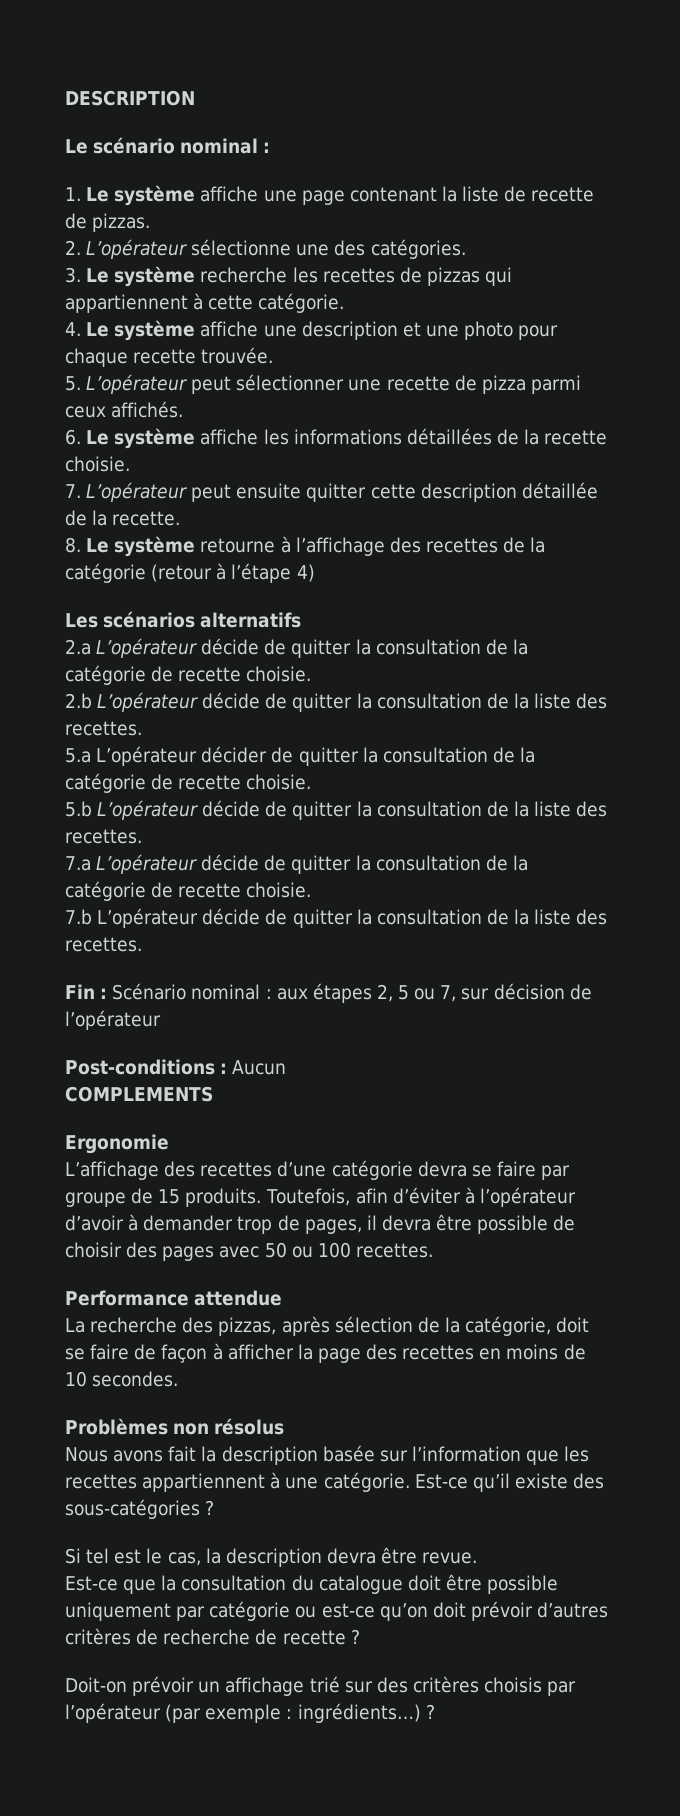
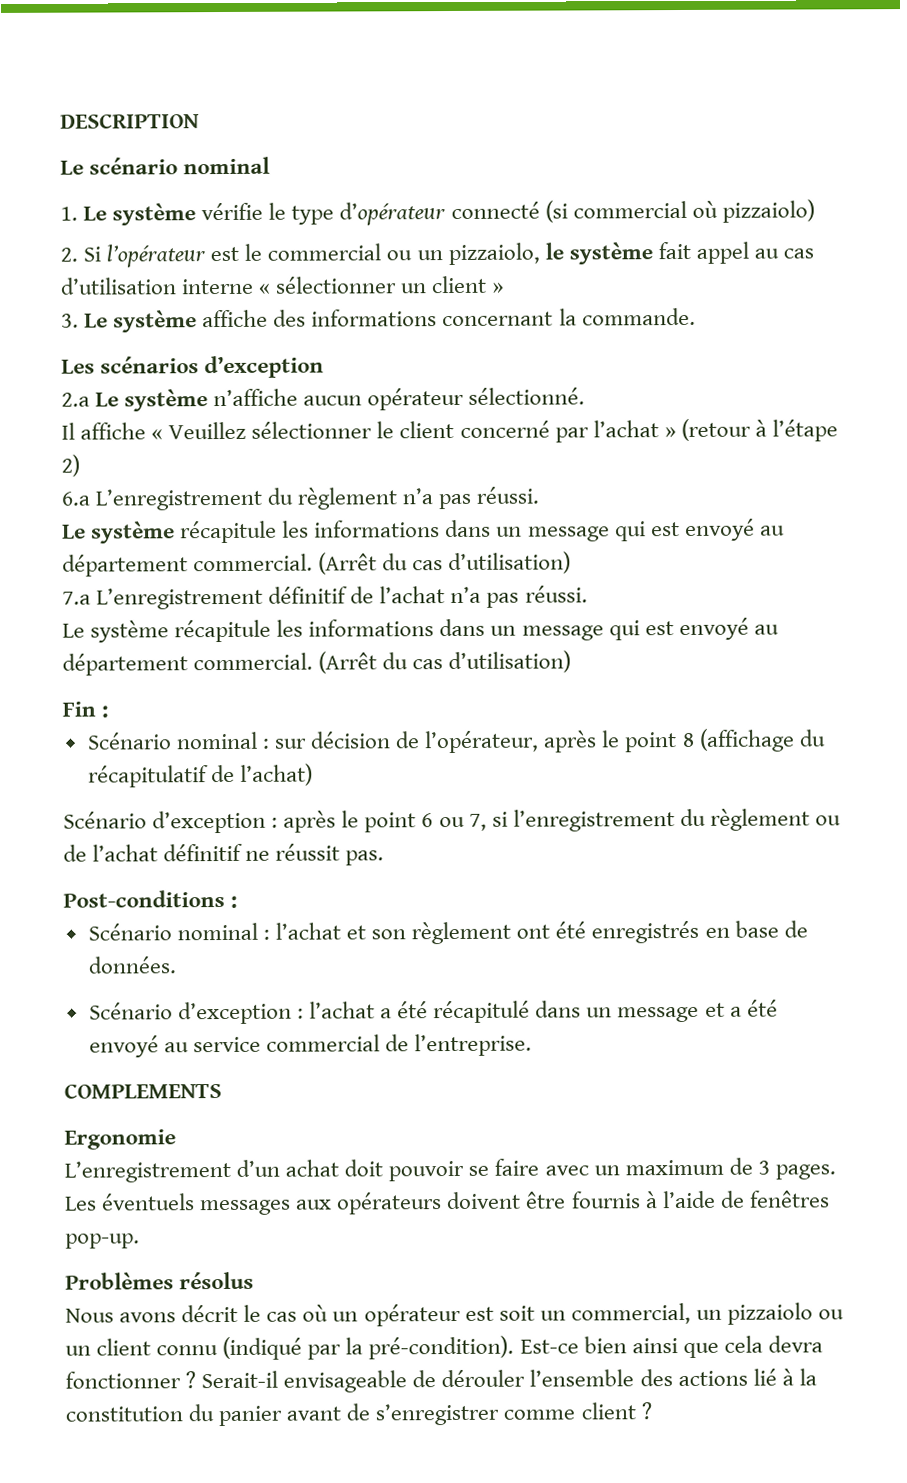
- Le scénario nominal :
+ Le scénario nominal
- 1. Le système affiche une page contenant la liste de recette de pizzas.
- 2. L’opérateur sélectionne une des catégories.
- 3. Le système recherche les recettes de pizzas qui appartiennent à cette catégorie.
- 4. Le système affiche une description et une photo pour chaque recette trouvée.
- 5. L’opérateur peut sélectionner une recette de pizza parmi ceux affichés.
- 6. Le système affiche les informations détaillées de la recette choisie.
- 7. L’opérateur peut ensuite quitter cette description détaillée de la recette.
- 8. Le système retourne à l’affichage des recettes de la catégorie (retour à l’étape 4)
- Les scénarios alternatifs
- 2.a L’opérateur décide de quitter la consultation de la catégorie de recette choisie.
- 2.b L’opérateur décide de quitter la consultation de la liste des recettes.
- 5.a L’opérateur décider de quitter la consultation de la catégorie de recette choisie.
- 5.b L’opérateur décide de quitter la consultation de la liste des recettes.
- 7.a L’opérateur décide de quitter la consultation de la catégorie de recette choisie.
- 7.b L’opérateur décide de quitter la consultation de la liste des recettes.
+ 1. Le système vérifie le type d’opérateur connecté (si commercial où pizzaiolo)
+ 2. Si l’opérateur est le commercial ou un pizzaiolo, le système fait appel au cas d’utilisation interne « sélectionner un client »
+ 3. Le système affiche des informations concernant la commande.
+ Les scénarios d’exception
+ 2.a Le système n’affiche aucun opérateur sélectionné.
+ Il affiche « Veuillez sélectionner le client concerné par l’achat » (retour à l’étape 2)
+ 6.a L’enregistrement du règlement n’a pas réussi.
+ Le système récapitule les informations dans un message qui est envoyé au département commercial. (Arrêt du cas d’utilisation)
+ 7.a L’enregistrement définitif de l’achat n’a pas réussi.
+ Le système récapitule les informations dans un message qui est envoyé au département commercial. (Arrêt du cas d’utilisation)
- Fin : Scénario nominal : aux étapes 2, 5 ou 7, sur décision de l’opérateur
- Post-conditions : Aucun
+ Fin :
+ Scénario nominal : sur décision de l’opérateur, après le point 8 (affichage du récapitulatif de l’achat)
+ Scénario d’exception : après le point 6 ou 7, si l’enregistrement du règlement ou de l’achat définitif ne réussit pas.
+ Post-conditions :
+ Scénario nominal : l’achat et son règlement ont été enregistrés en base de données.
+ Scénario d’exception : l’achat a été récapitulé dans un message et a été envoyé au service commercial de l’entreprise.
  COMPLEMENTS
  Ergonomie
- L’affichage des recettes d’une catégorie devra se faire par groupe de 15 produits. Toutefois, afin d’éviter à l’opérateur d’avoir à demander trop de pages, il devra être possible de choisir des pages avec 50 ou 100 recettes.
- Performance attendue
- La recherche des pizzas, après sélection de la catégorie, doit se faire de façon à afficher la page des recettes en moins de 10 secondes.
+ L’enregistrement d’un achat doit pouvoir se faire avec un maximum de 3 pages. Les éventuels messages aux opérateurs doivent être fournis à l’aide de fenêtres pop-up.
- Problèmes non résolus
+ Problèmes résolus
- Nous avons fait la description basée sur l’information que les recettes appartiennent à une catégorie. Est-ce qu’il existe des sous-catégories ?
- Si tel est le cas, la description devra être revue.
- Est-ce que la consultation du catalogue doit être possible uniquement par catégorie ou est-ce qu’on doit prévoir d’autres critères de recherche de recette ?
- Doit-on prévoir un affichage trié sur des critères choisis par l’opérateur (par exemple : ingrédients…) ?
+ Nous avons décrit le cas où un opérateur est soit un commercial, un pizzaiolo ou un client connu (indiqué par la pré-condition). Est-ce bien ainsi que cela devra fonctionner ? Serait-il envisageable de dérouler l’ensemble des actions lié à la constitution du panier avant de s’enregistrer comme client ?

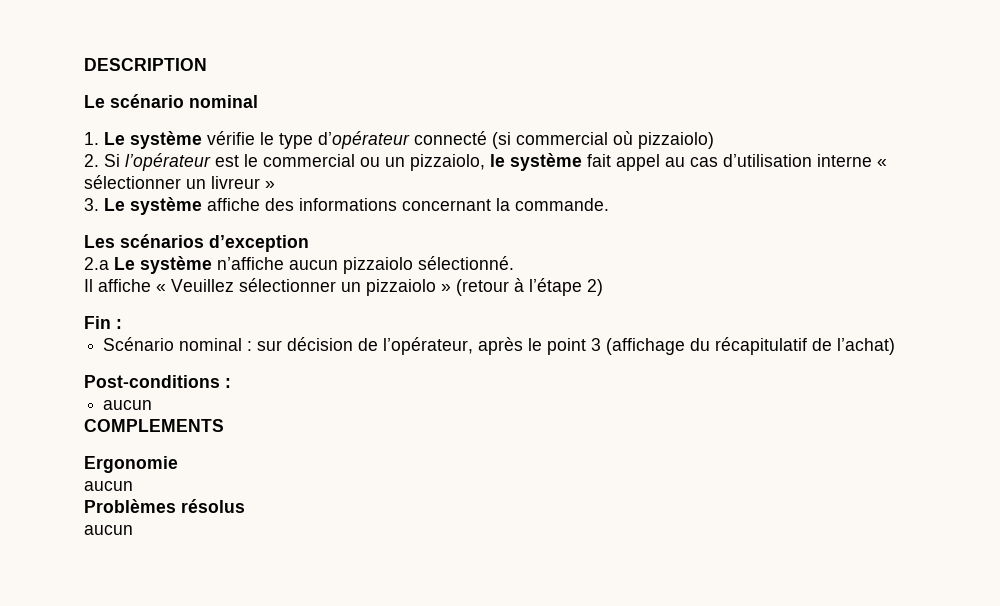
- 2. Si l’opérateur est le commercial ou un pizzaiolo, le système fait appel au cas d’utilisation interne « sélectionner un client »
+ 2. Si l’opérateur est le commercial ou un pizzaiolo, le système fait appel au cas d’utilisation interne « sélectionner un livreur »
- 2.a Le système n’affiche aucun opérateur sélectionné.
+ 2.a Le système n’affiche aucun pizzaiolo sélectionné.
- Il affiche « Veuillez sélectionner le client concerné par l’achat » (retour à l’étape 2)
+ Il affiche « Veuillez sélectionner un pizzaiolo » (retour à l’étape 2)
- 6.a L’enregistrement du règlement n’a pas réussi.
- Le système récapitule les informations dans un message qui est envoyé au département commercial. (Arrêt du cas d’utilisation)
- 7.a L’enregistrement définitif de l’achat n’a pas réussi.
- Le système récapitule les informations dans un message qui est envoyé au département commercial. (Arrêt du cas d’utilisation)
- Scénario nominal : sur décision de l’opérateur, après le point 8 (affichage du récapitulatif de l’achat)
+ Scénario nominal : sur décision de l’opérateur, après le point 3 (affichage du récapitulatif de l’achat)
- Scénario d’exception : après le point 6 ou 7, si l’enregistrement du règlement ou de l’achat définitif ne réussit pas.
  Post-conditions :
- Scénario nominal : l’achat et son règlement ont été enregistrés en base de données.
- Scénario d’exception : l’achat a été récapitulé dans un message et a été envoyé au service commercial de l’entreprise.
+ aucun
  COMPLEMENTS
  Ergonomie
- L’enregistrement d’un achat doit pouvoir se faire avec un maximum de 3 pages. Les éventuels messages aux opérateurs doivent être fournis à l’aide de fenêtres pop-up.
+ aucun
  Problèmes résolus
- Nous avons décrit le cas où un opérateur est soit un commercial, un pizzaiolo ou un client connu (indiqué par la pré-condition). Est-ce bien ainsi que cela devra fonctionner ? Serait-il envisageable de dérouler l’ensemble des actions lié à la constitution du panier avant de s’enregistrer comme client ?
+ aucun

